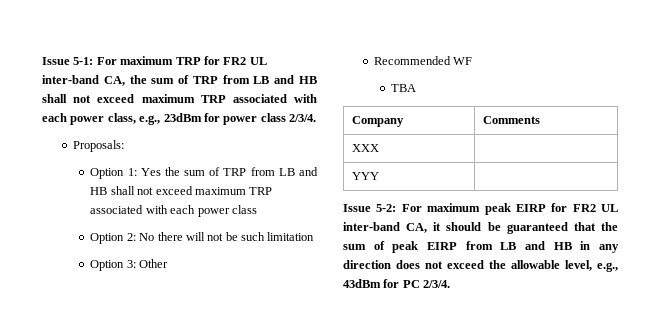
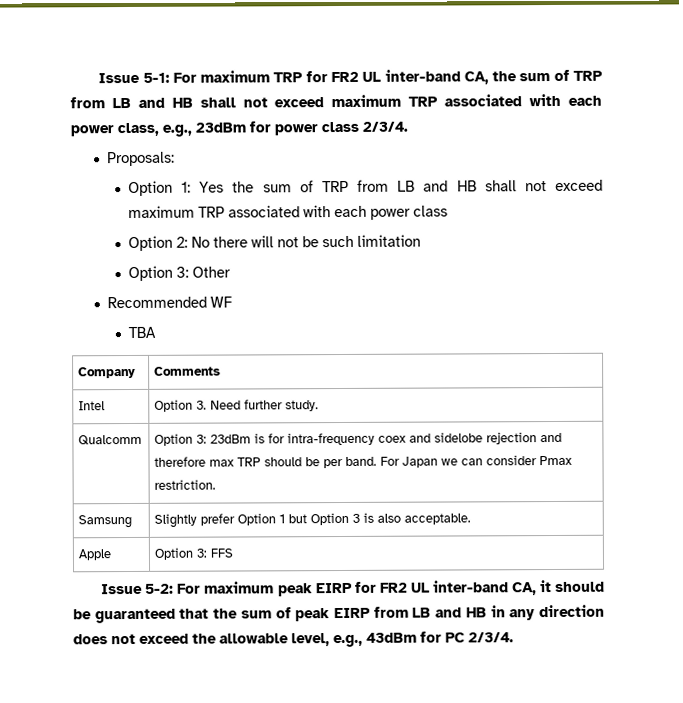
- XXX |
- YYY |
+ Intel | Option 3. Need further study.
+ Qualcomm | Option 3: 23dBm is for intra-frequency coex and sidelobe rejection and therefore max TRP should be per band. For Japan we can consider Pmax restriction.
+ Samsung | Slightly prefer Option 1 but Option 3 is also acceptable.
+ Apple | Option 3: FFS

